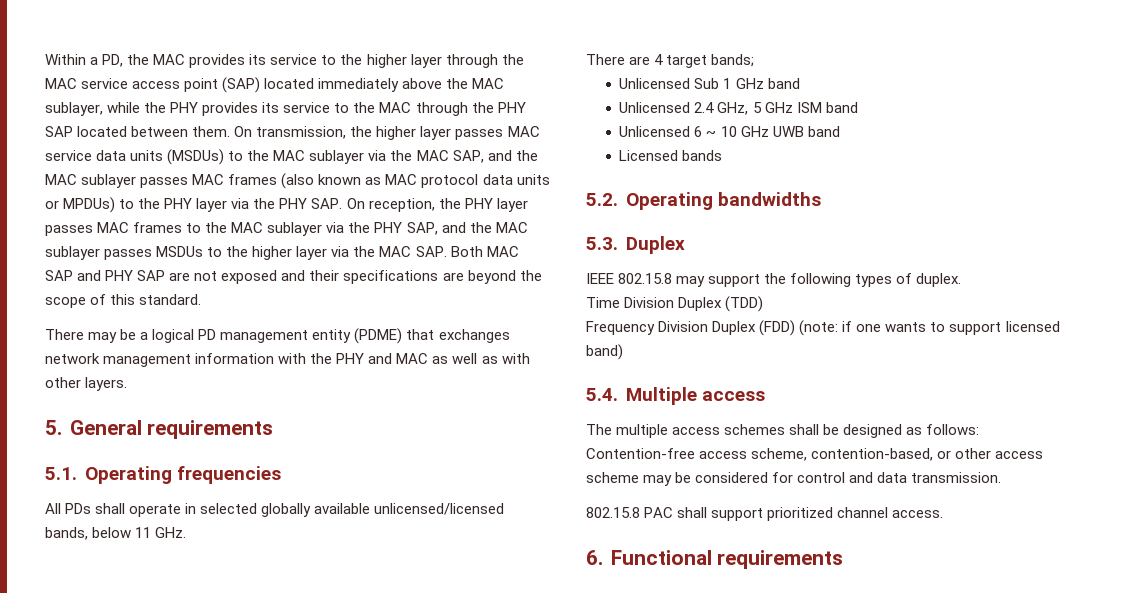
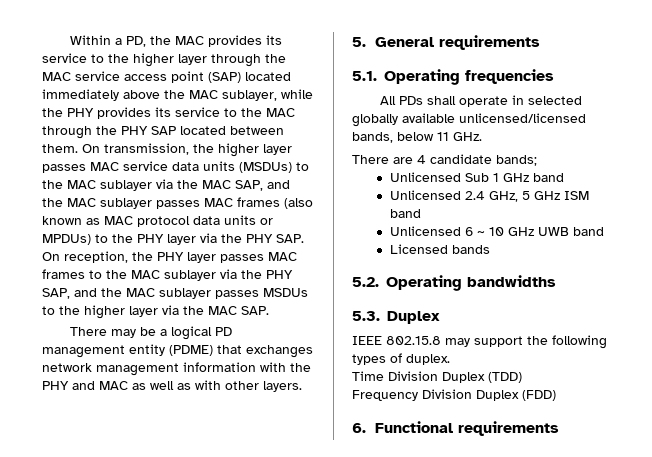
- On transmission, the higher layer passes MAC service data units (MSDUs) to the MAC sublayer via the MAC SAP, and the MAC sublayer passes MAC frames (also known as MAC protocol data units or MPDUs) to the PHY layer via the PHY SAP. On reception, the PHY layer passes MAC frames to the MAC sublayer via the PHY SAP, and the MAC sublayer passes MSDUs to the higher layer via the MAC SAP. Both MAC SAP and PHY SAP are not exposed and their specifications are beyond the scope of this standard.
+ On transmission, the higher layer passes MAC service data units (MSDUs) to the MAC sublayer via the MAC SAP, and the MAC sublayer passes MAC frames (also known as MAC protocol data units or MPDUs) to the PHY layer via the PHY SAP. On reception, the PHY layer passes MAC frames to the MAC sublayer via the PHY SAP, and the MAC sublayer passes MSDUs to the higher layer via the MAC SAP.
- There are 4 target bands;
+ There are 4 candidate bands;
- Frequency Division Duplex (FDD) (note: if one wants to support licensed band)
- 5.4. Multiple access
- The multiple access schemes shall be designed as follows: Contention-free access scheme, contention-based, or other access scheme may be considered for control and data transmission.
- 802.15.8 PAC shall support prioritized channel access.
+ Frequency Division Duplex (FDD)

